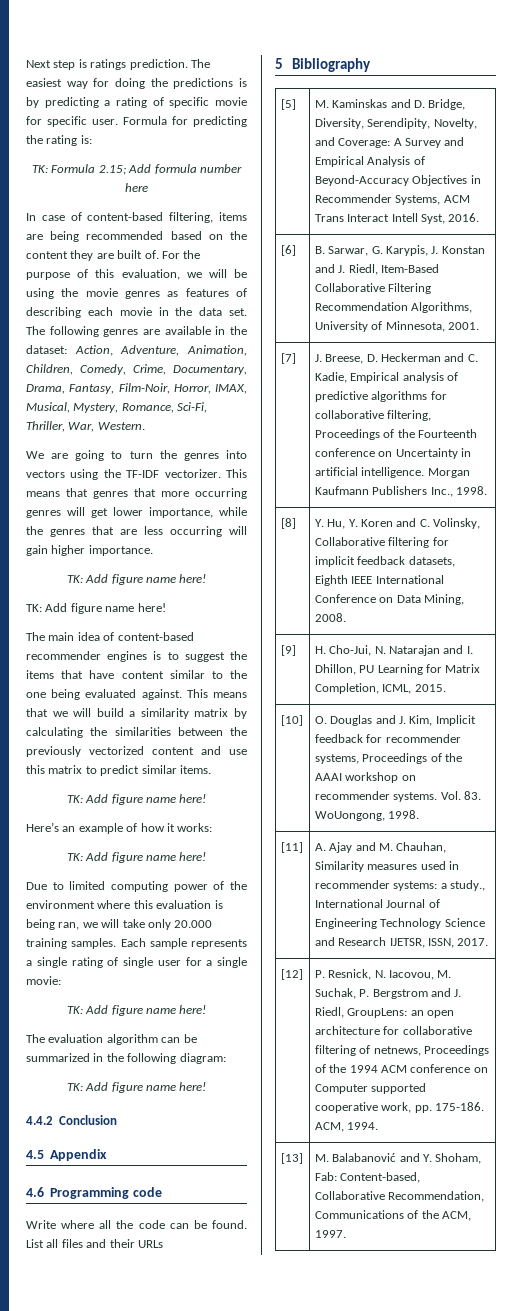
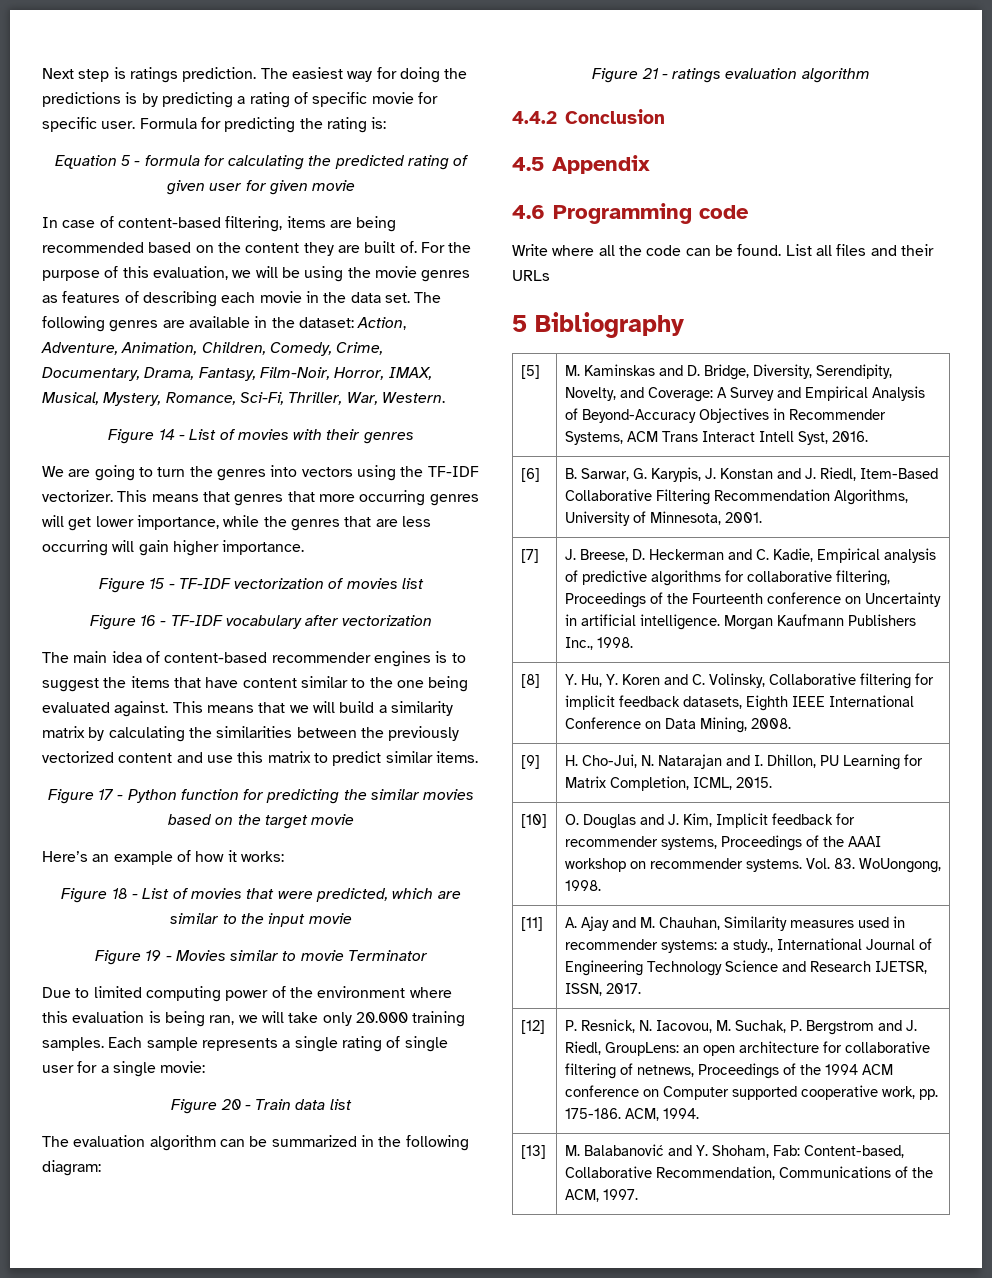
- TK: Formula 2.15; Add formula number here
+ Equation 5 - formula for calculating the predicted rating of given user for given movie
+ Figure 14 - List of movies with their genres
  This means that genres that more occurring genres will get lower importance, while the genres that are less occurring will gain higher importance.
- TK: Add figure name here!
- TK: Add figure name here!
+ Figure 15 - TF-IDF vectorization of movies list
+ Figure 16 - TF-IDF vocabulary after vectorization
  This means that we will build a similarity matrix by calculating the similarities between the previously vectorized content and use this matrix to predict similar items.
- TK: Add figure name here!
+ Figure 17 - Python function for predicting the similar movies based on the target movie
  Here’s an example of how it works:
- TK: Add figure name here!
+ Figure 18 - List of movies that were predicted, which are similar to the input movie
+ Figure 19 - Movies similar to movie Terminator
  Each sample represents a single rating of single user for a single movie:
- TK: Add figure name here!
+ Figure 20 - Train data list
  The evaluation algorithm can be summarized in the following diagram:
- TK: Add figure name here!
+ Figure 21 - ratings evaluation algorithm

